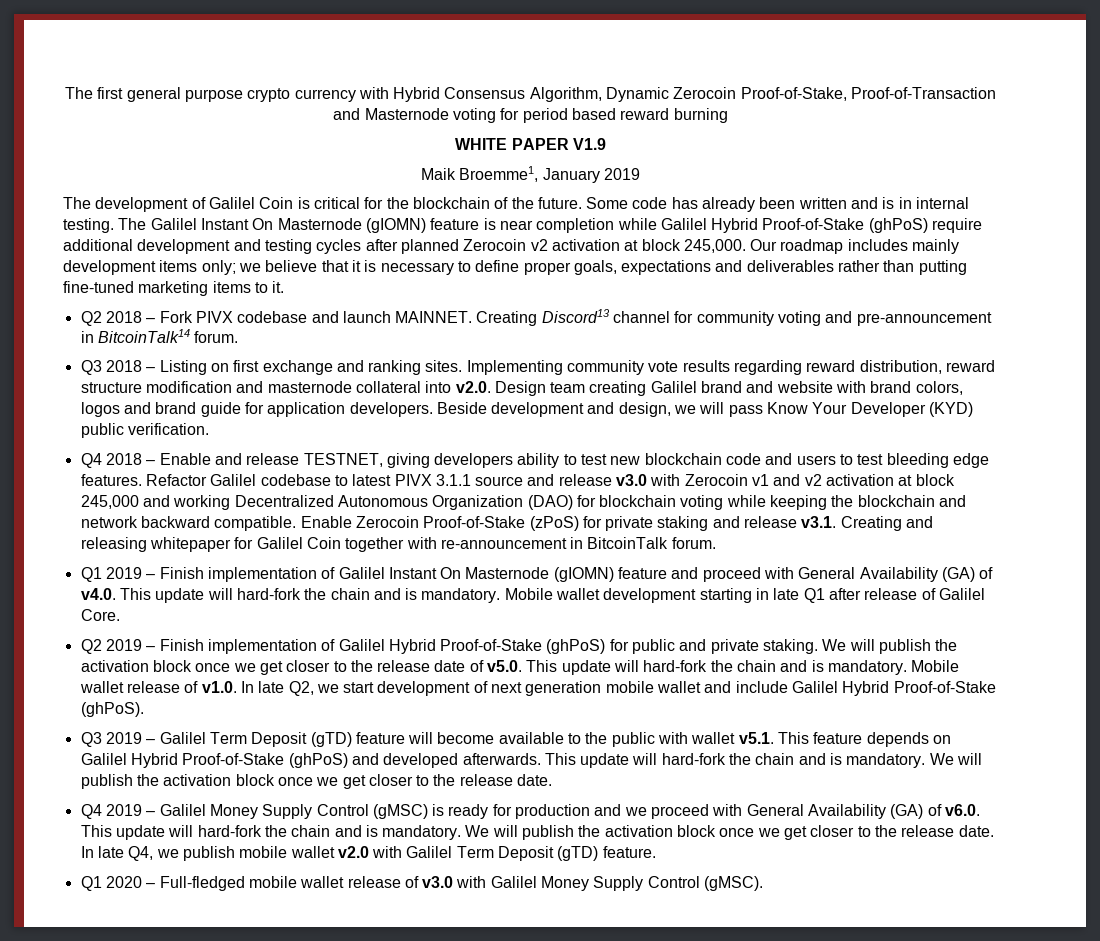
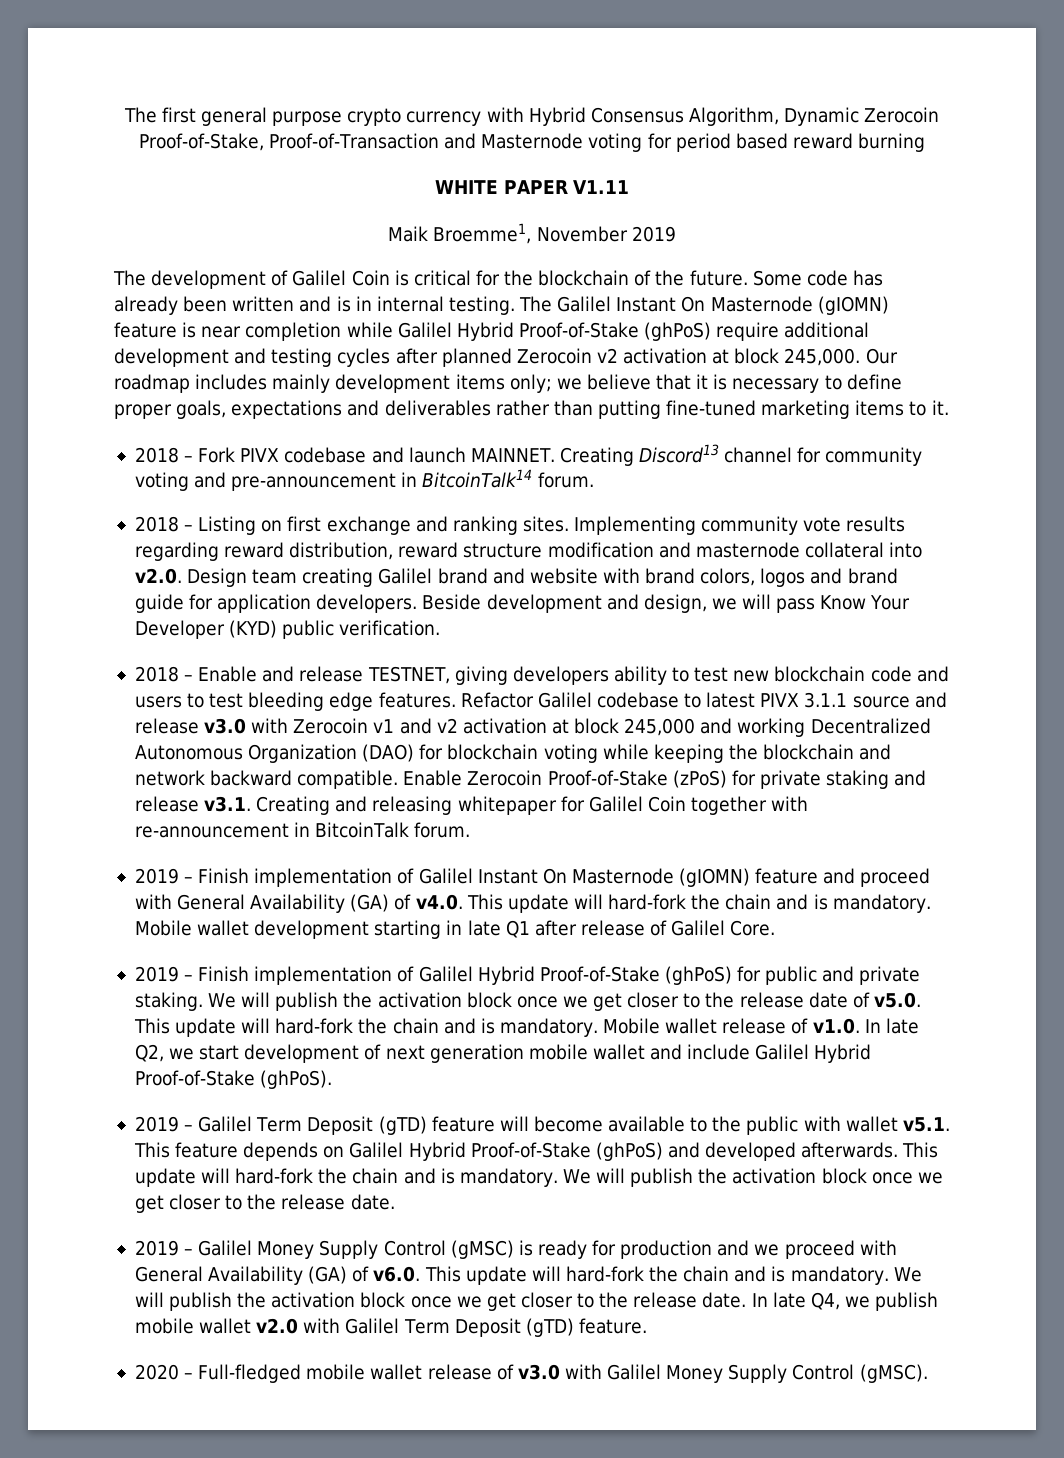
- WHITE PAPER V1.9
+ WHITE PAPER V1.11
- Maik Broemme1, January 2019
+ Maik Broemme1, November 2019
- Q2 2018 – Fork PIVX codebase and launch MAINNET.
+ 2018 – Fork PIVX codebase and launch MAINNET.
- Q3 2018 – Listing on first exchange and ranking sites.
+ 2018 – Listing on first exchange and ranking sites.
- Q4 2018 – Enable and release TESTNET, giving developers ability to test new blockchain code and users to test bleeding edge features.
+ 2018 – Enable and release TESTNET, giving developers ability to test new blockchain code and users to test bleeding edge features.
- Q1 2019 – Finish implementation of Galilel Instant On Masternode (gIOMN) feature and proceed with General Availability (GA) of v4.0. This update will hard-fork the chain and is mandatory.
+ 2019 – Finish implementation of Galilel Instant On Masternode (gIOMN) feature and proceed with General Availability (GA) of v4.0. This update will hard-fork the chain and is mandatory.
- Q2 2019 – Finish implementation of Galilel Hybrid Proof-of-Stake (ghPoS) for public and private staking.
+ 2019 – Finish implementation of Galilel Hybrid Proof-of-Stake (ghPoS) for public and private staking.
- Q3 2019 – Galilel Term Deposit (gTD) feature will become available to the public with wallet v5.1. This feature depends on Galilel Hybrid Proof-of-Stake (ghPoS) and developed afterwards.
+ 2019 – Galilel Term Deposit (gTD) feature will become available to the public with wallet v5.1. This feature depends on Galilel Hybrid Proof-of-Stake (ghPoS) and developed afterwards.
- Q4 2019 – Galilel Money Supply Control (gMSC) is ready for production and we proceed with General Availability (GA) of v6.0. This update will hard-fork the chain and is mandatory.
+ 2019 – Galilel Money Supply Control (gMSC) is ready for production and we proceed with General Availability (GA) of v6.0. This update will hard-fork the chain and is mandatory.
- Q1 2020 – Full-fledged mobile wallet release of v3.0 with Galilel Money Supply Control (gMSC).
+ 2020 – Full-fledged mobile wallet release of v3.0 with Galilel Money Supply Control (gMSC).

